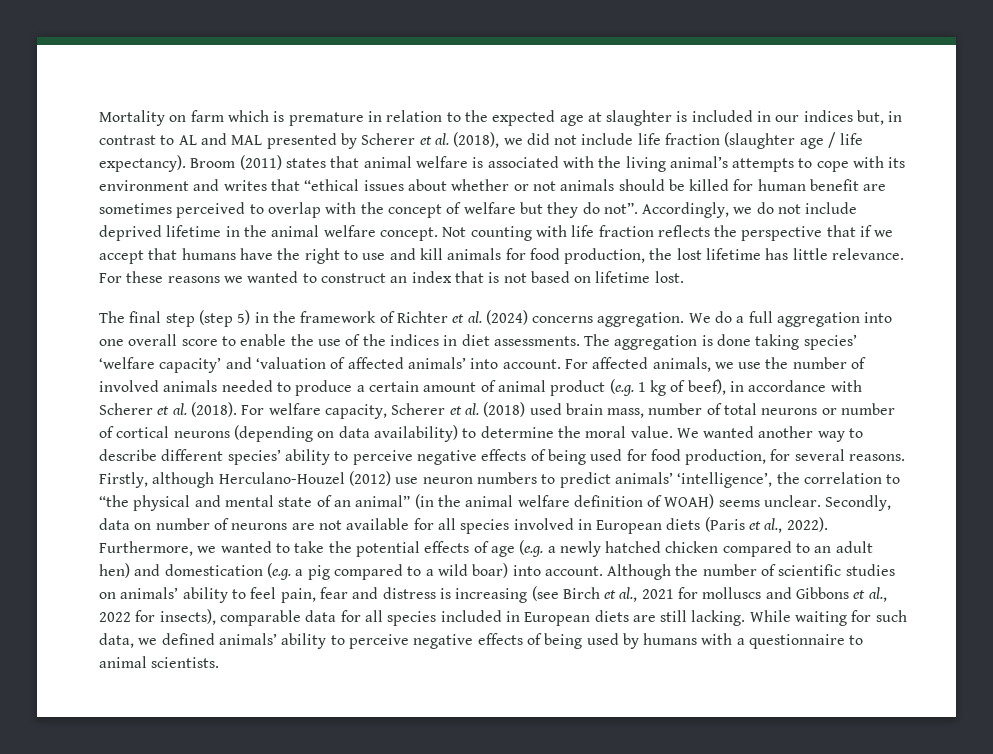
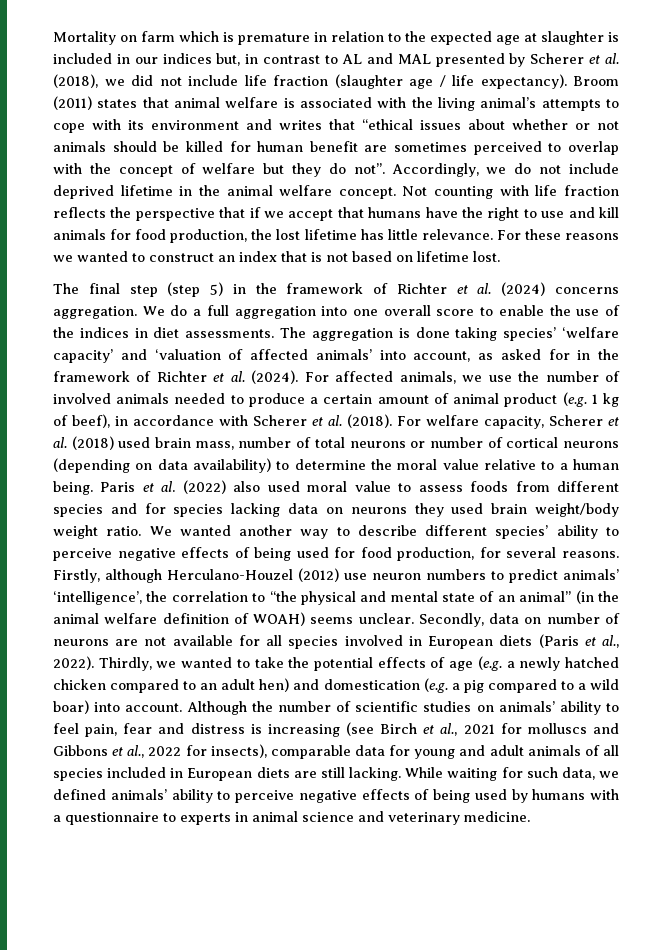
- The aggregation is done taking species’ ‘welfare capacity’ and ‘valuation of affected animals’ into account.
+ The aggregation is done taking species’ ‘welfare capacity’ and ‘valuation of affected animals’ into account, as asked for in the framework of Richter et al. (2024).
- For welfare capacity, Scherer et al. (2018) used brain mass, number of total neurons or number of cortical neurons (depending on data availability) to determine the moral value.
+ For welfare capacity, Scherer et al. (2018) used brain mass, number of total neurons or number of cortical neurons (depending on data availability) to determine the moral value relative to a human being. Paris et al. (2022) also used moral value to assess foods from different species and for species lacking data on neurons they used brain weight/body weight ratio.
- Furthermore, we wanted to take the potential effects of age (e.g. a newly hatched chicken compared to an adult hen) and domestication (e.g. a pig compared to a wild boar) into account.
+ Thirdly, we wanted to take the potential effects of age (e.g. a newly hatched chicken compared to an adult hen) and domestication (e.g. a pig compared to a wild boar) into account.
- Although the number of scientific studies on animals’ ability to feel pain, fear and distress is increasing (see Birch et al., 2021 for molluscs and Gibbons et al., 2022 for insects), comparable data for all species included in European diets are still lacking.
+ Although the number of scientific studies on animals’ ability to feel pain, fear and distress is increasing (see Birch et al., 2021 for molluscs and Gibbons et al., 2022 for insects), comparable data for young and adult animals of all species included in European diets are still lacking.
- While waiting for such data, we defined animals’ ability to perceive negative effects of being used by humans with a questionnaire to animal scientists.
+ While waiting for such data, we defined animals’ ability to perceive negative effects of being used by humans with a questionnaire to experts in animal science and veterinary medicine.

